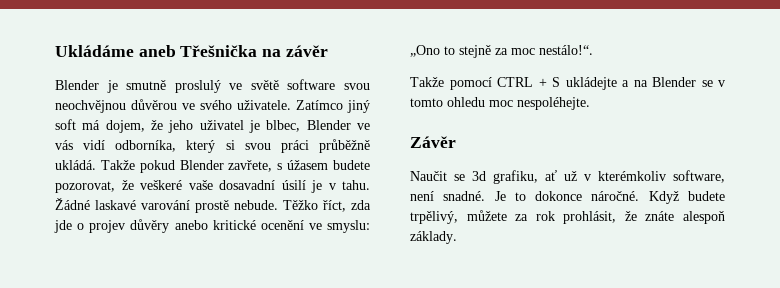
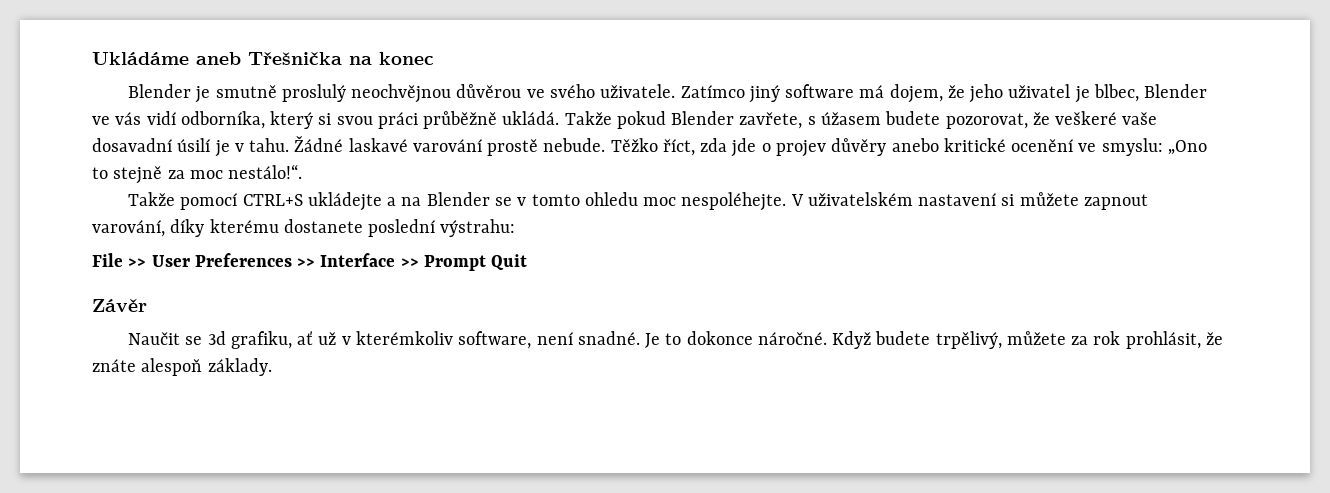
- Ukládáme aneb Třešnička na závěr
+ Ukládáme aneb Třešnička na konec
- Blender je smutně proslulý ve světě software svou neochvějnou důvěrou ve svého uživatele.
+ Blender je smutně proslulý neochvějnou důvěrou ve svého uživatele.
- Zatímco jiný soft má dojem, že jeho uživatel je blbec, Blender ve vás vidí odborníka, který si svou práci průběžně ukládá.
+ Zatímco jiný software má dojem, že jeho uživatel je blbec, Blender ve vás vidí odborníka, který si svou práci průběžně ukládá.
- Takže pomocí CTRL + S ukládejte a na Blender se v tomto ohledu moc nespoléhejte.
+ Takže pomocí CTRL+S ukládejte a na Blender se v tomto ohledu moc nespoléhejte. V uživatelském nastavení si můžete zapnout varování, díky kterému dostanete poslední výstrahu:
+ File >> User Preferences >> Interface >> Prompt Quit

